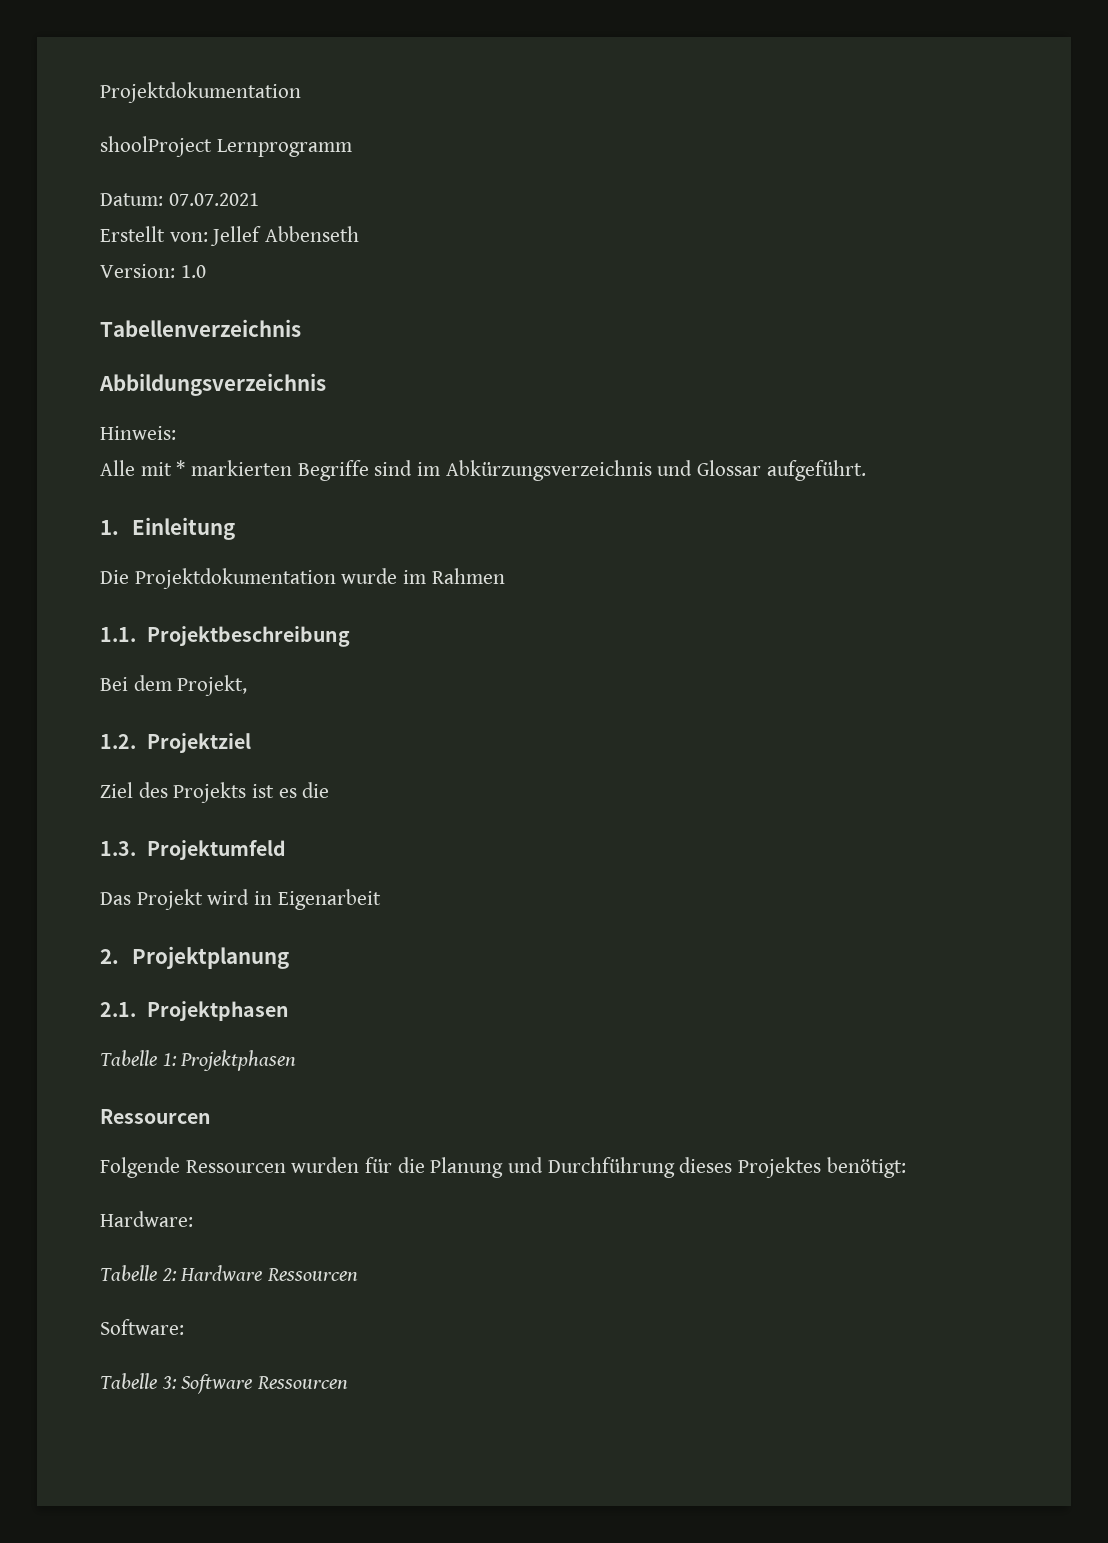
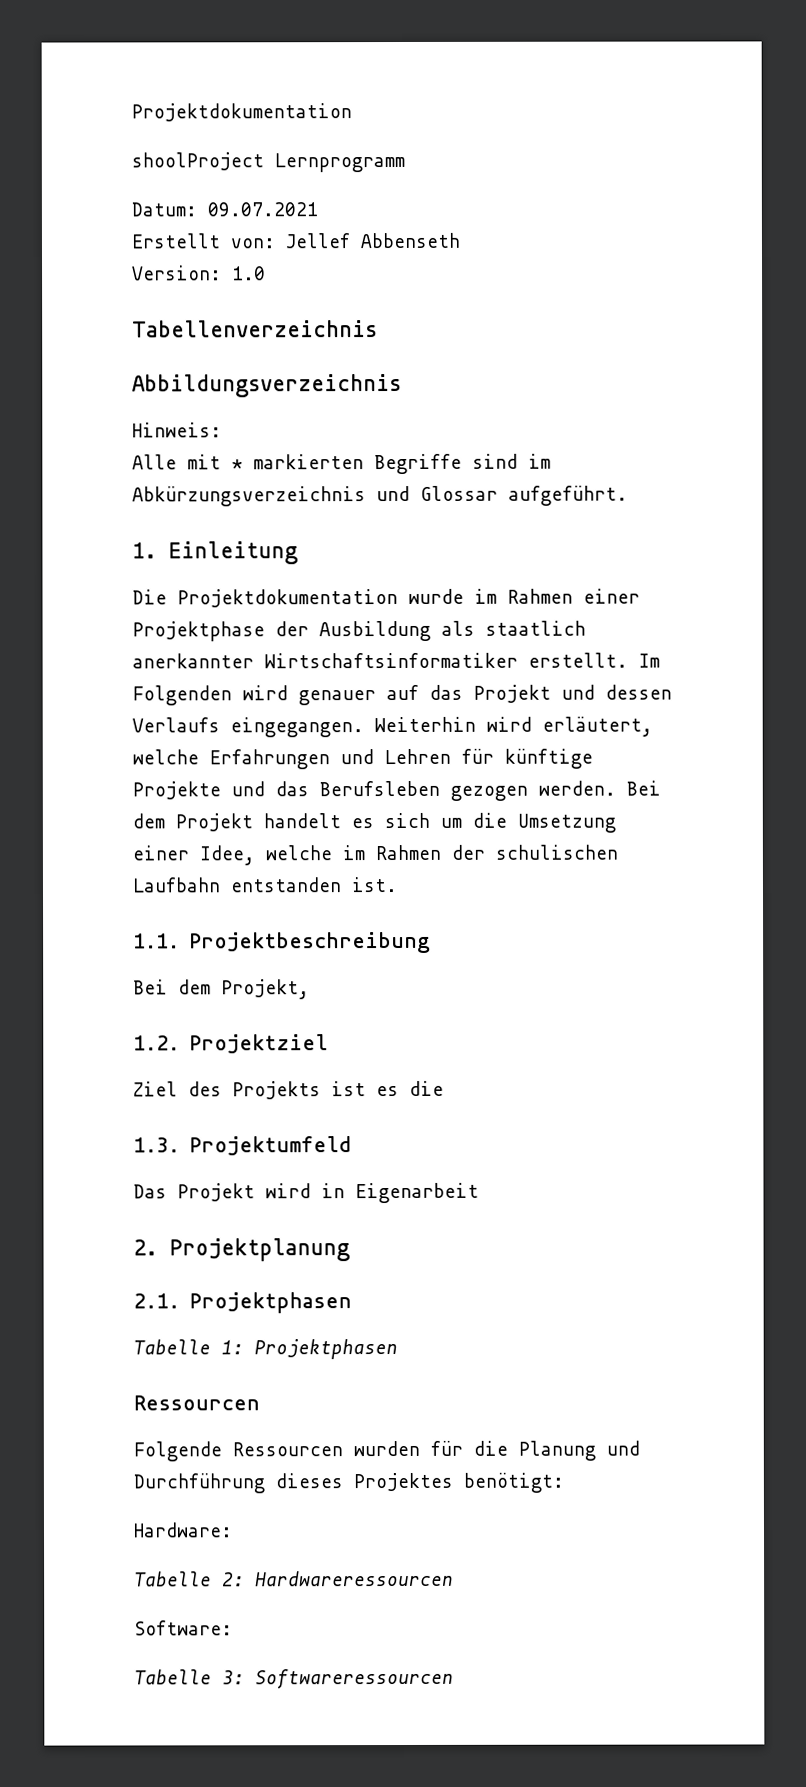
- Datum: 07.07.2021
+ Datum: 09.07.2021
- Die Projektdokumentation wurde im Rahmen
+ Die Projektdokumentation wurde im Rahmen einer Projektphase der Ausbildung als staatlich anerkannter Wirtschaftsinformatiker erstellt. Im Folgenden wird genauer auf das Projekt und dessen Verlaufs eingegangen. Weiterhin wird erläutert, welche Erfahrungen und Lehren für künftige Projekte und das Berufsleben gezogen werden. Bei dem Projekt handelt es sich um die Umsetzung einer Idee, welche im Rahmen der schulischen Laufbahn entstanden ist.
- Tabelle 2: Hardware Ressourcen
+ Tabelle 2: Hardwareressourcen
- Tabelle 3: Software Ressourcen
+ Tabelle 3: Softwareressourcen

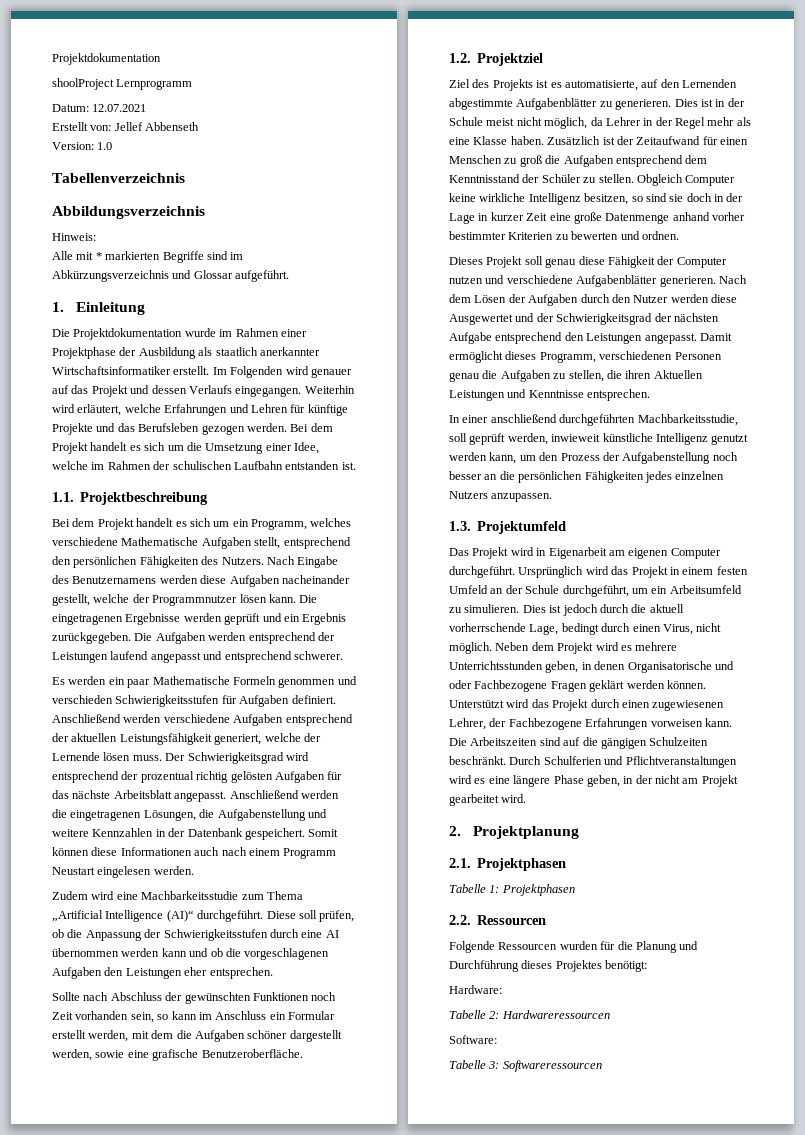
- Datum: 09.07.2021
+ Datum: 12.07.2021
- Bei dem Projekt,
+ Bei dem Projekt handelt es sich um ein Programm, welches verschiedene Mathematische Aufgaben stellt, entsprechend den persönlichen Fähigkeiten des Nutzers. Nach Eingabe des Benutzernamens werden diese Aufgaben nacheinander gestellt, welche der Programmnutzer lösen kann. Die eingetragenen Ergebnisse werden geprüft und ein Ergebnis zurückgegeben. Die Aufgaben werden entsprechend der Leistungen laufend angepasst und entsprechend schwerer.
+ Es werden ein paar Mathematische Formeln genommen und verschieden Schwierigkeitsstufen für Aufgaben definiert. Anschließend werden verschiedene Aufgaben entsprechend der aktuellen Leistungsfähigkeit generiert, welche der Lernende lösen muss. Der Schwierigkeitsgrad wird entsprechend der prozentual richtig gelösten Aufgaben für das nächste Arbeitsblatt angepasst. Anschließend werden die eingetragenen Lösungen, die Aufgabenstellung und weitere Kennzahlen in der Datenbank gespeichert. Somit können diese Informationen auch nach einem Programm Neustart eingelesen werden.
+ Zudem wird eine Machbarkeitsstudie zum Thema „Artificial Intelligence (AI)“ durchgeführt. Diese soll prüfen, ob die Anpassung der Schwierigkeitsstufen durch eine AI übernommen werden kann und ob die vorgeschlagenen Aufgaben den Leistungen eher entsprechen.
+ Sollte nach Abschluss der gewünschten Funktionen noch Zeit vorhanden sein, so kann im Anschluss ein Formular erstellt werden, mit dem die Aufgaben schöner dargestellt werden, sowie eine grafische Benutzeroberfläche.
- Ziel des Projekts ist es die
+ Ziel des Projekts ist es automatisierte, auf den Lernenden abgestimmte Aufgabenblätter zu generieren. Dies ist in der Schule meist nicht möglich, da Lehrer in der Regel mehr als eine Klasse haben. Zusätzlich ist der Zeitaufwand für einen Menschen zu groß die Aufgaben entsprechend dem Kenntnisstand der Schüler zu stellen. Obgleich Computer keine wirkliche Intelligenz besitzen, so sind sie doch in der Lage in kurzer Zeit eine große Datenmenge anhand vorher bestimmter Kriterien zu bewerten und ordnen.
+ Dieses Projekt soll genau diese Fähigkeit der Computer nutzen und verschiedene Aufgabenblätter generieren. Nach dem Lösen der Aufgaben durch den Nutzer werden diese Ausgewertet und der Schwierigkeitsgrad der nächsten Aufgabe entsprechend den Leistungen angepasst. Damit ermöglicht dieses Programm, verschiedenen Personen genau die Aufgaben zu stellen, die ihren Aktuellen Leistungen und Kenntnisse entsprechen.
+ In einer anschließend durchgeführten Machbarkeitsstudie, soll geprüft werden, inwieweit künstliche Intelligenz genutzt werden kann, um den Prozess der Aufgabenstellung noch besser an die persönlichen Fähigkeiten jedes einzelnen Nutzers anzupassen.
- Das Projekt wird in Eigenarbeit
+ Das Projekt wird in Eigenarbeit am eigenen Computer durchgeführt. Ursprünglich wird das Projekt in einem festen Umfeld an der Schule durchgeführt, um ein Arbeitsumfeld zu simulieren. Dies ist jedoch durch die aktuell vorherrschende Lage, bedingt durch einen Virus, nicht möglich. Neben dem Projekt wird es mehrere Unterrichtsstunden geben, in denen Organisatorische und oder Fachbezogene Fragen geklärt werden können. Unterstützt wird das Projekt durch einen zugewiesenen Lehrer, der Fachbezogene Erfahrungen vorweisen kann. Die Arbeitszeiten sind auf die gängigen Schulzeiten beschränkt. Durch Schulferien und Pflichtveranstaltungen wird es eine längere Phase geben, in der nicht am Projekt gearbeitet wird.
  Tabelle 1: Projektphasen
- Ressourcen
+ 2.2. Ressourcen

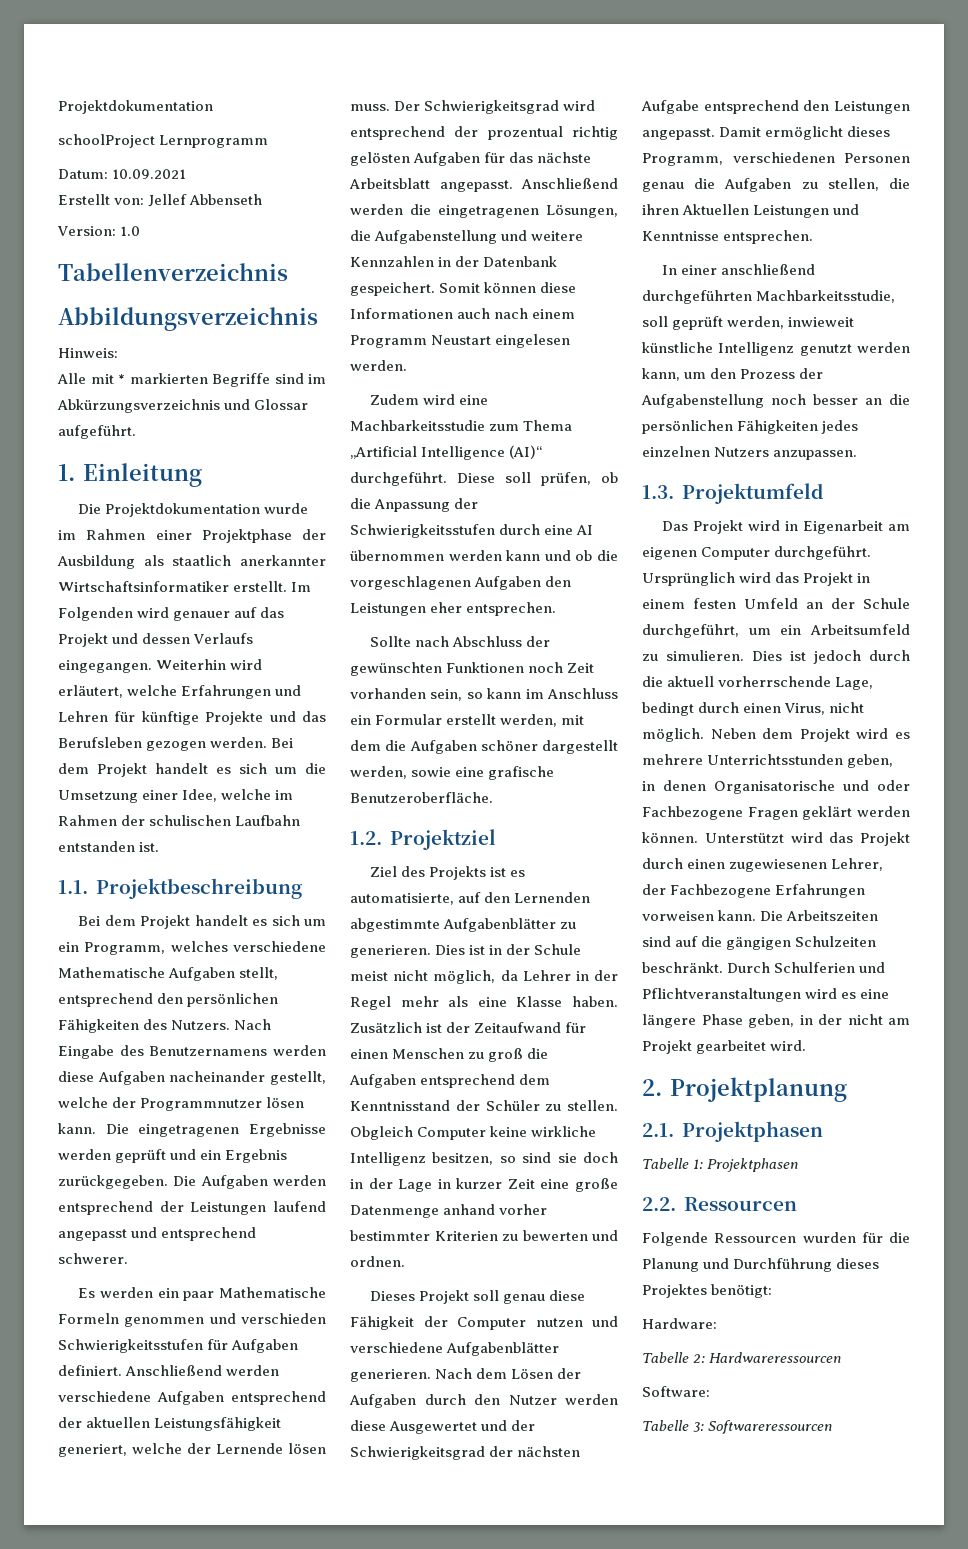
- shoolProject Lernprogramm
+ schoolProject Lernprogramm
- Datum: 12.07.2021
+ Datum: 10.09.2021

